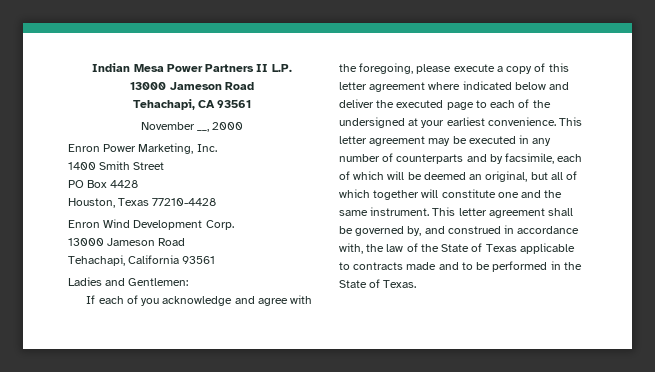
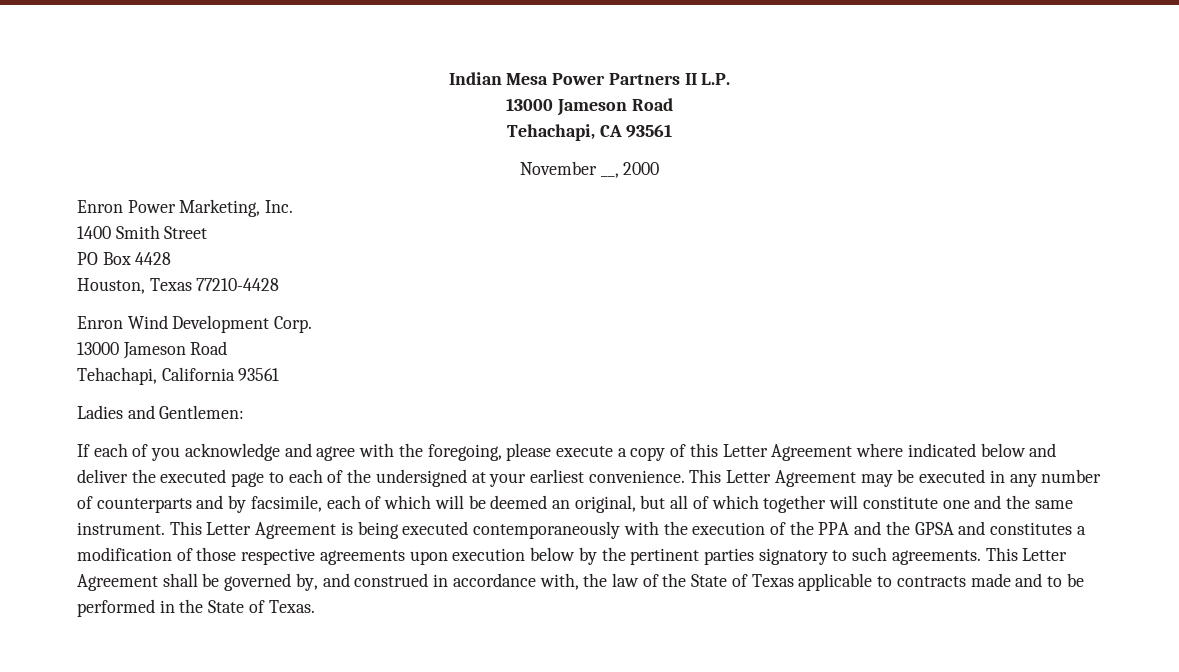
- If each of you acknowledge and agree with the foregoing, please execute a copy of this letter agreement where indicated below and deliver the executed page to each of the undersigned at your earliest convenience.
+ If each of you acknowledge and agree with the foregoing, please execute a copy of this Letter Agreement where indicated below and deliver the executed page to each of the undersigned at your earliest convenience.
- This letter agreement may be executed in any number of counterparts and by facsimile, each of which will be deemed an original, but all of which together will constitute one and the same instrument.
+ This Letter Agreement may be executed in any number of counterparts and by facsimile, each of which will be deemed an original, but all of which together will constitute one and the same instrument.
- This letter agreement shall be governed by, and construed in accordance with, the law of the State of Texas applicable to contracts made and to be performed in the State of Texas.
+ This Letter Agreement is being executed contemporaneously with the execution of the PPA and the GPSA and constitutes a modification of those respective agreements upon execution below by the pertinent parties signatory to such agreements. This Letter Agreement shall be governed by, and construed in accordance with, the law of the State of Texas applicable to contracts made and to be performed in the State of Texas.

